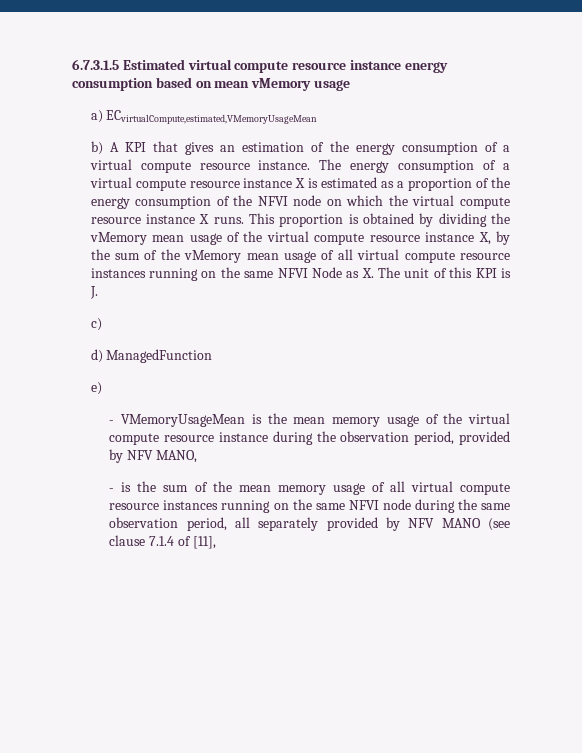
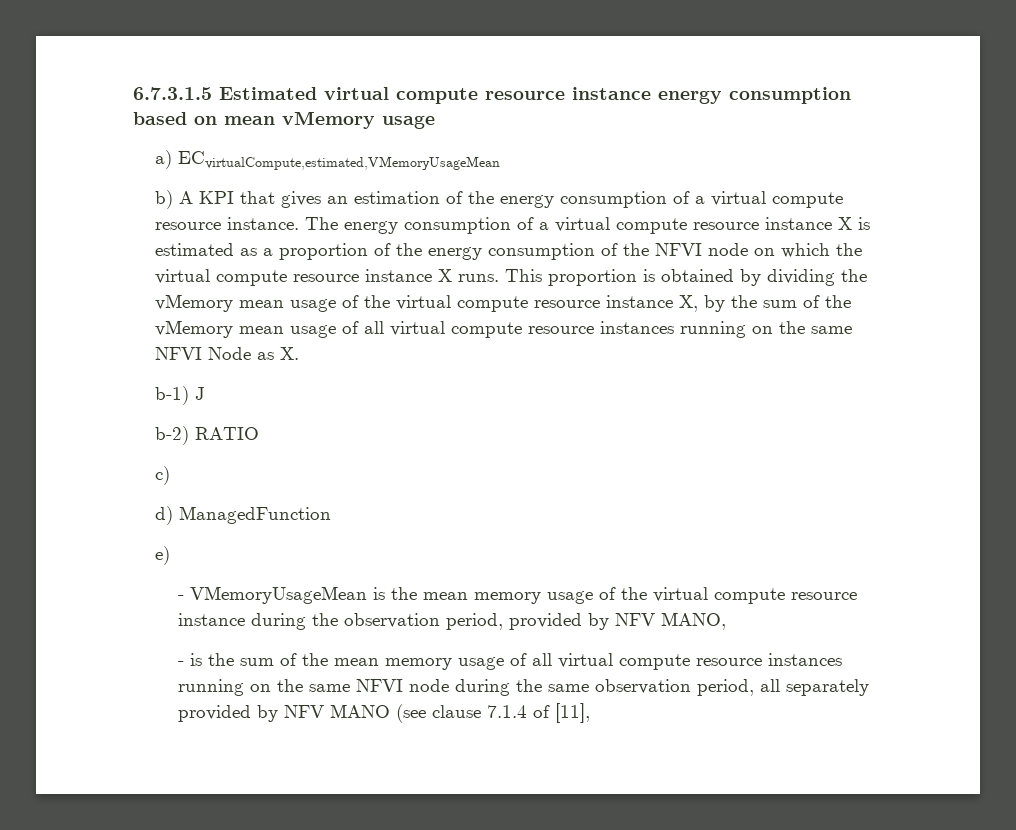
- This proportion is obtained by dividing the vMemory mean usage of the virtual compute resource instance X, by the sum of the vMemory mean usage of all virtual compute resource instances running on the same NFVI Node as X. The unit of this KPI is J.
+ This proportion is obtained by dividing the vMemory mean usage of the virtual compute resource instance X, by the sum of the vMemory mean usage of all virtual compute resource instances running on the same NFVI Node as X.
+ b-1) J
+ b-2) RATIO

